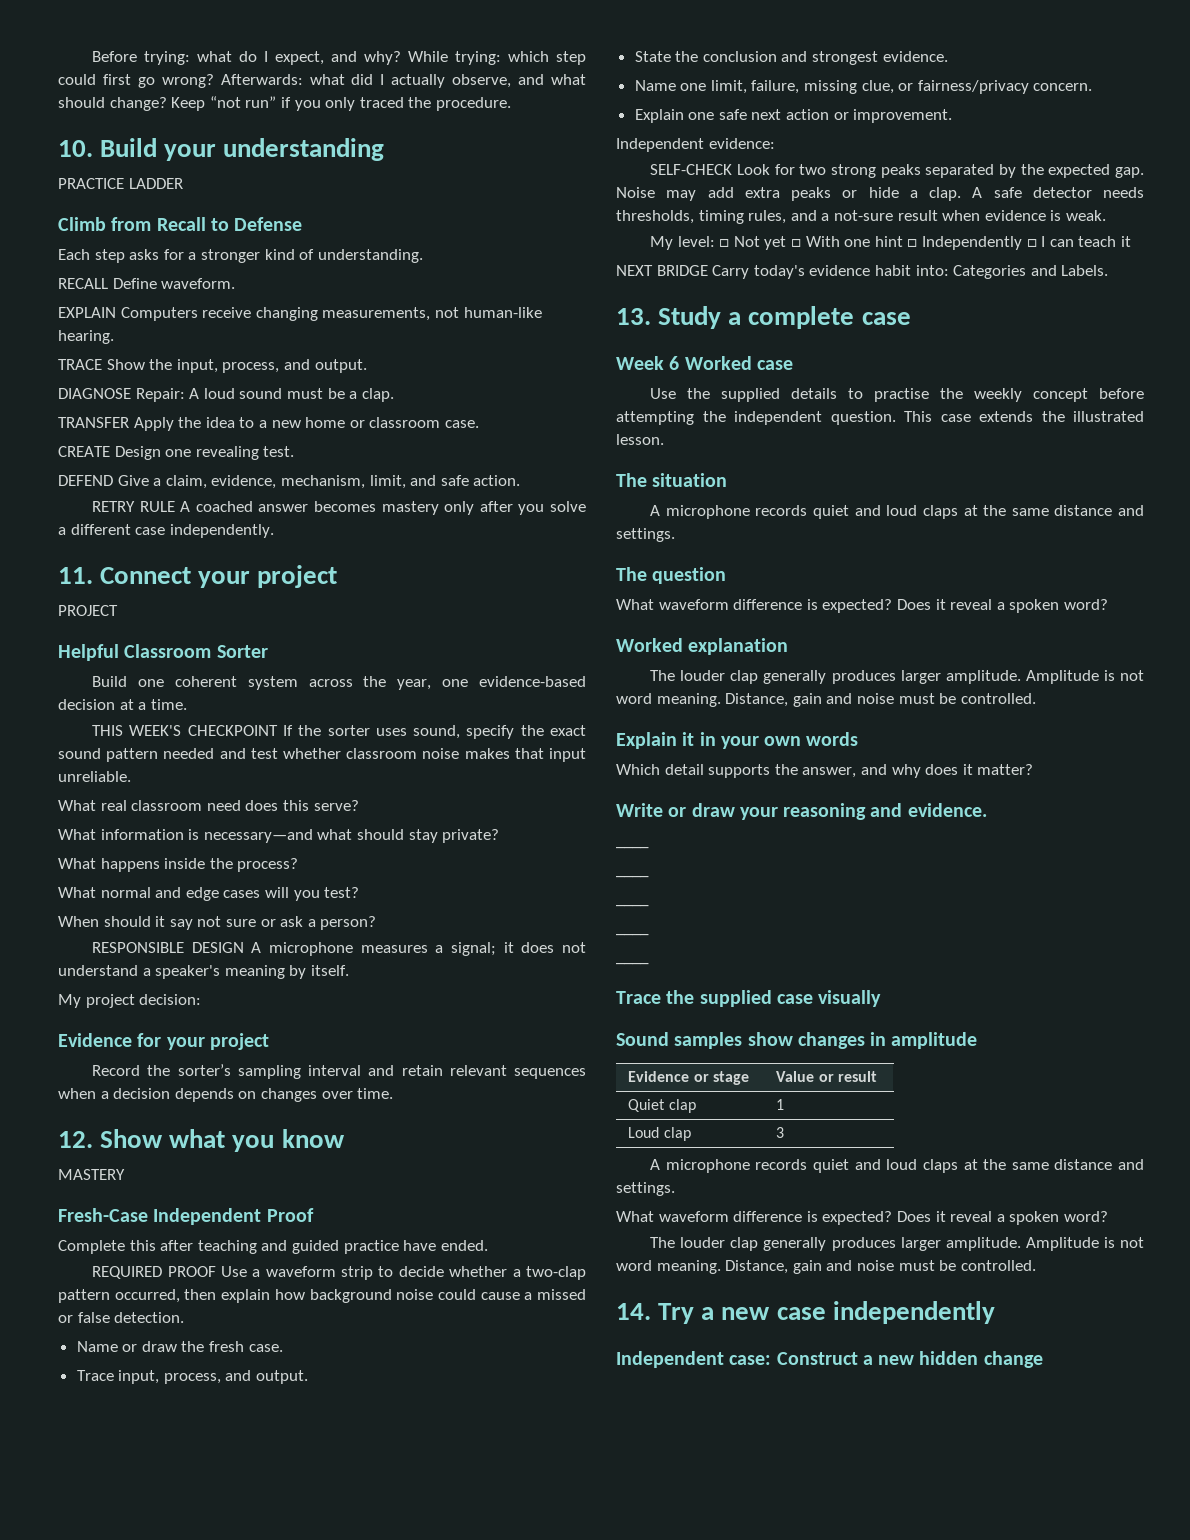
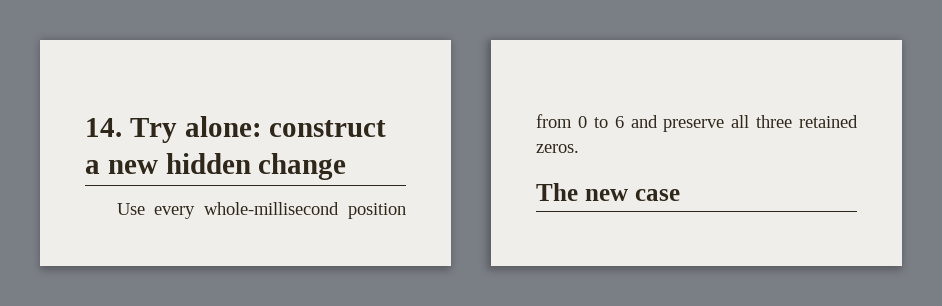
- Before trying: what do I expect, and why? While trying: which step could first go wrong? Afterwards: what did I actually observe, and what should change? Keep “not run” if you only traced the procedure.
- 10. Build your understanding
- PRACTICE LADDER
- Climb from Recall to Defense
- Each step asks for a stronger kind of understanding.
- RECALL Define waveform.
- EXPLAIN Computers receive changing measurements, not human-like hearing.
- TRACE Show the input, process, and output.
- DIAGNOSE Repair: A loud sound must be a clap.
- TRANSFER Apply the idea to a new home or classroom case.
- CREATE Design one revealing test.
- DEFEND Give a claim, evidence, mechanism, limit, and safe action.
- RETRY RULE A coached answer becomes mastery only after you solve a different case independently.
- 11. Connect your project
- PROJECT
- Helpful Classroom Sorter
- Build one coherent system across the year, one evidence-based decision at a time.
- THIS WEEK'S CHECKPOINT If the sorter uses sound, specify the exact sound pattern needed and test whether classroom noise makes that input unreliable.
- What real classroom need does this serve?
- What information is necessary—and what should stay private?
- What happens inside the process?
- What normal and edge cases will you test?
- When should it say not sure or ask a person?
- RESPONSIBLE DESIGN A microphone measures a signal; it does not understand a speaker's meaning by itself.
- My project decision:
- Evidence for your project
- Record the sorter’s sampling interval and retain relevant sequences when a decision depends on changes over time.
- 12. Show what you know
- MASTERY
- Fresh-Case Independent Proof
- Complete this after teaching and guided practice have ended.
- REQUIRED PROOF Use a waveform strip to decide whether a two-clap pattern occurred, then explain how background noise could cause a missed or false detection.
- Name or draw the fresh case.
- Trace input, process, and output.
- State the conclusion and strongest evidence.
- Name one limit, failure, missing clue, or fairness/privacy concern.
- Explain one safe next action or improvement.
- Independent evidence:
- SELF-CHECK Look for two strong peaks separated by the expected gap. Noise may add extra peaks or hide a clap. A safe detector needs thresholds, timing rules, and a not-sure result when evidence is weak.
- My level: □ Not yet □ With one hint □ Independently □ I can teach it
- NEXT BRIDGE Carry today's evidence habit into: Categories and Labels.
- 13. Study a complete case
- Week 6 Worked case
- Use the supplied details to practise the weekly concept before attempting the independent question. This case extends the illustrated lesson.
- The situation
- A microphone records quiet and loud claps at the same distance and settings.
- The question
- What waveform difference is expected? Does it reveal a spoken word?
- Worked explanation
- The louder clap generally produces larger amplitude. Amplitude is not word meaning. Distance, gain and noise must be controlled.
- Explain it in your own words
- Which detail supports the answer, and why does it matter?
- Write or draw your reasoning and evidence.
- ____
- ____
- ____
- ____
- ____
- Trace the supplied case visually
- Sound samples show changes in amplitude
- Evidence or stage | Value or result
- Quiet clap | 1
- Loud clap | 3
- A microphone records quiet and loud claps at the same distance and settings.
- What waveform difference is expected? Does it reveal a spoken word?
- The louder clap generally produces larger amplitude. Amplitude is not word meaning. Distance, gain and noise must be controlled.
- 14. Try a new case independently
- Independent case: Construct a new hidden change
+ 14. Try alone: construct a new hidden change
+ Use every whole-millisecond position from 0 to 6 and preserve all three retained zeros.
+ The new case

